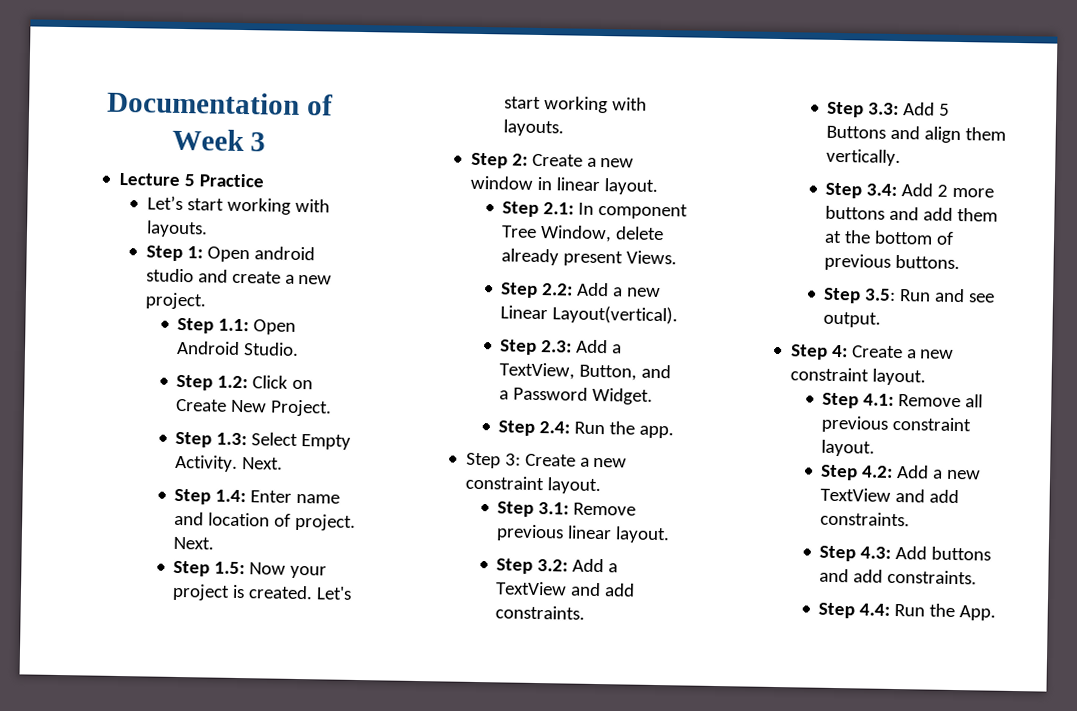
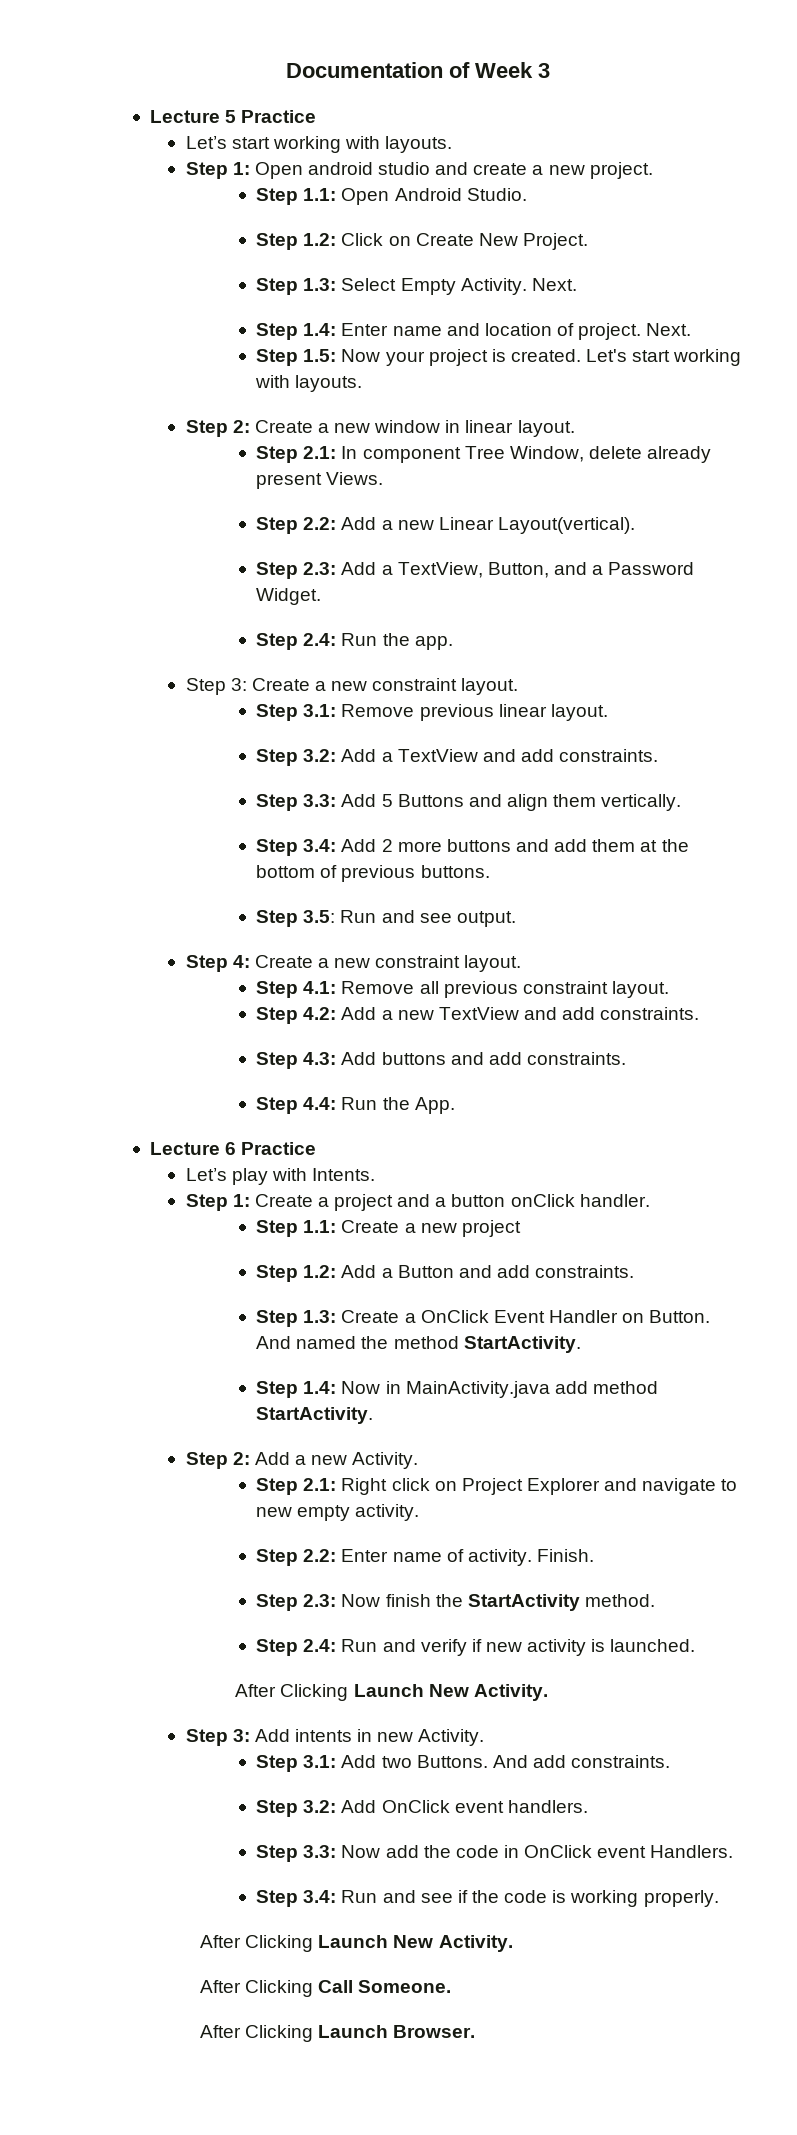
+ Lecture 6 Practice
+ Let’s play with Intents.
+ Step 1: Create a project and a button onClick handler.
+ Step 1.1: Create a new project
+ Step 1.2: Add a Button and add constraints.
+ Step 1.3: Create a OnClick Event Handler on Button. And named the method StartActivity.
+ Step 1.4: Now in MainActivity.java add method StartActivity.
+ Step 2: Add a new Activity.
+ Step 2.1: Right click on Project Explorer and navigate to new empty activity.
+ Step 2.2: Enter name of activity. Finish.
+ Step 2.3: Now finish the StartActivity method.
+ Step 2.4: Run and verify if new activity is launched.
+ After Clicking Launch New Activity.
+ Step 3: Add intents in new Activity.
+ Step 3.1: Add two Buttons. And add constraints.
+ Step 3.2: Add OnClick event handlers.
+ Step 3.3: Now add the code in OnClick event Handlers.
+ Step 3.4: Run and see if the code is working properly.
+ After Clicking Launch New Activity.
+ After Clicking Call Someone.
+ After Clicking Launch Browser.

